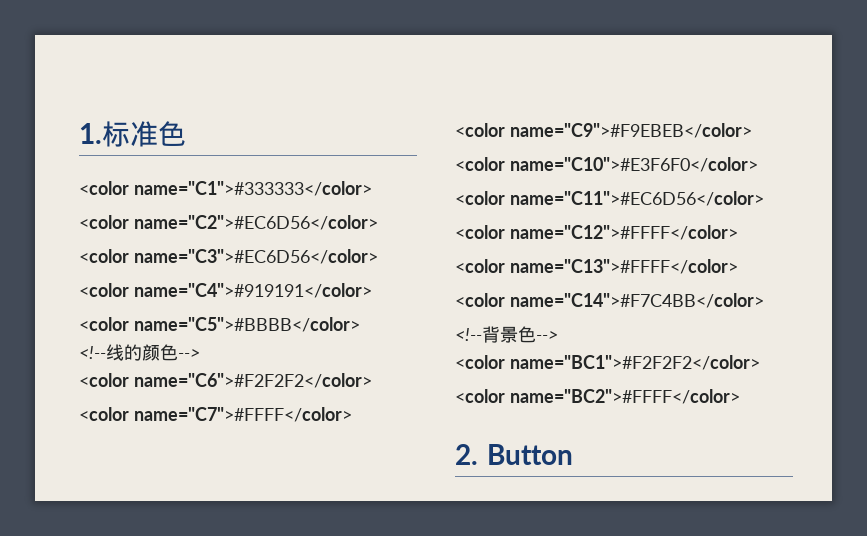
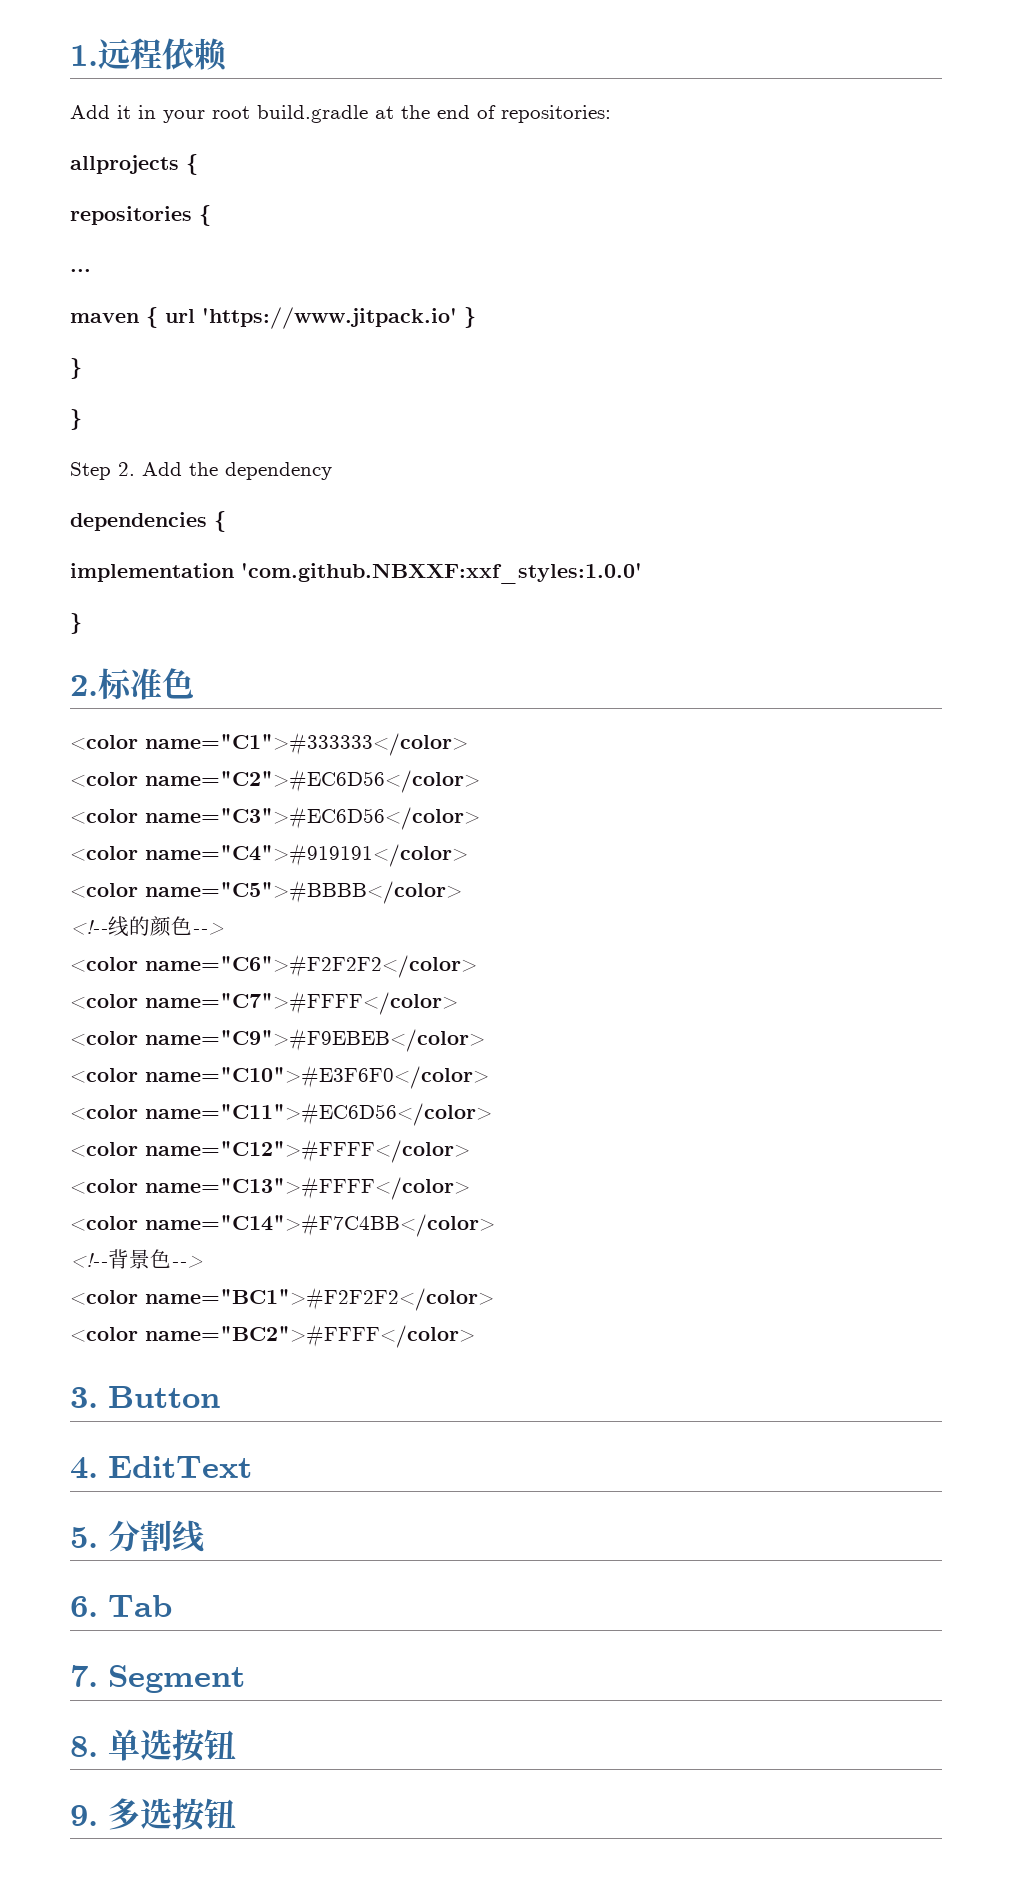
- 1.标准色
+ 1.远程依赖
+ Add it in your root build.gradle at the end of repositories:
+ allprojects {
+ repositories {
+ ...
+ maven { url 'https://www.jitpack.io' }
+ }
+ }
+ Step 2. Add the dependency
+ dependencies {
+ implementation 'com.github.NBXXF:xxf_styles:1.0.0'
+ }
+ 2.标准色
- 2. Button
+ 3. Button
+ 4. EditText
+ 5.分割线
+ 6. Tab
+ 7. Segment
+ 8.单选按钮
+ 9.多选按钮

